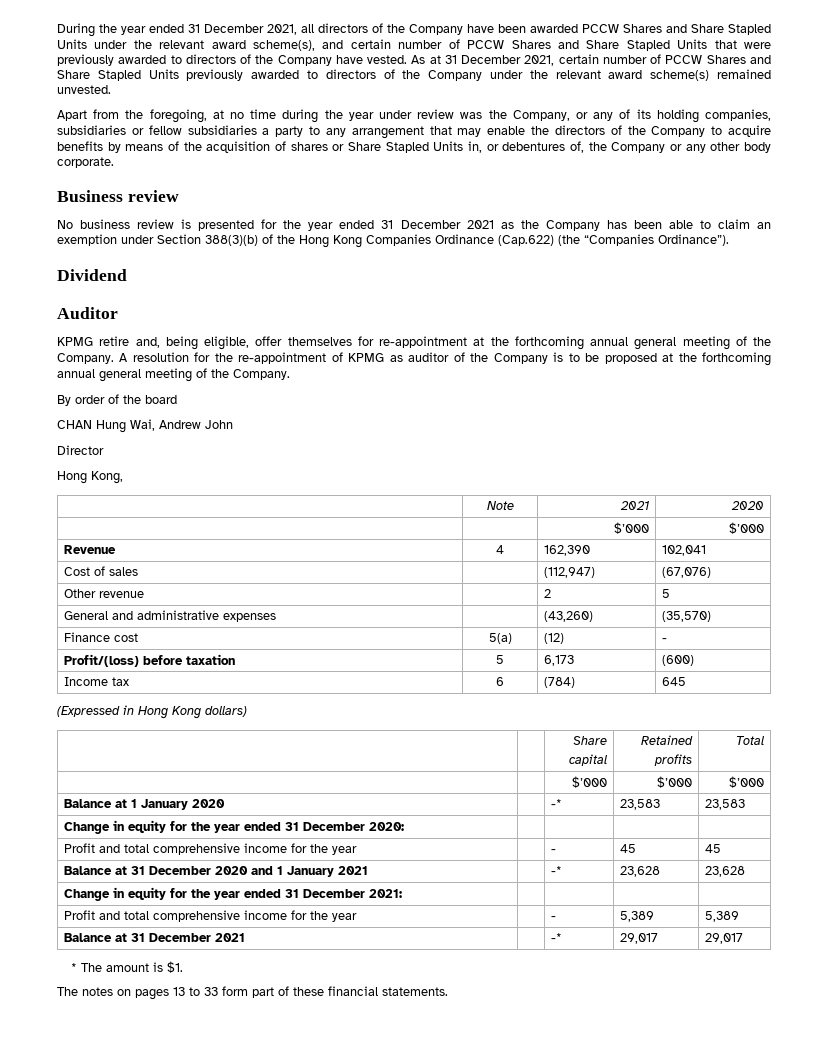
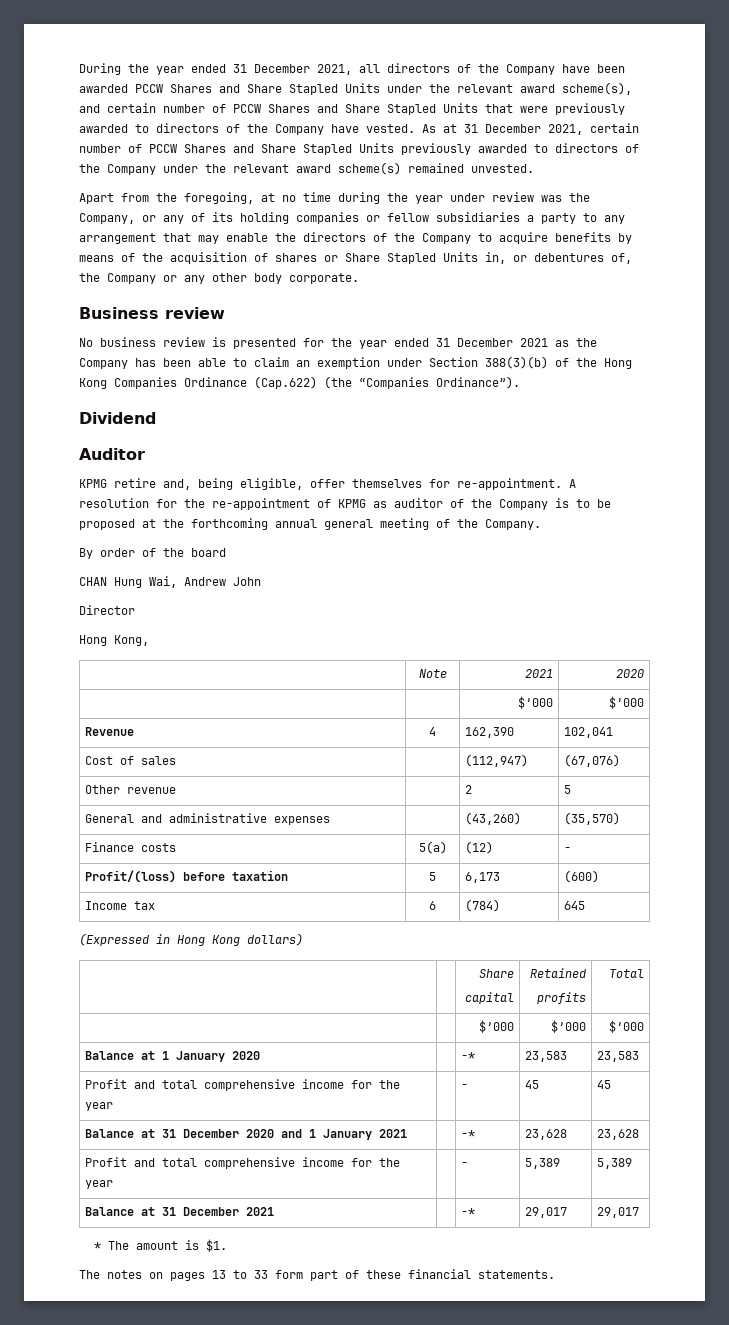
- Apart from the foregoing, at no time during the year under review was the Company, or any of its holding companies, subsidiaries or fellow subsidiaries a party to any arrangement that may enable the directors of the Company to acquire benefits by means of the acquisition of shares or Share Stapled Units in, or debentures of, the Company or any other body corporate.
+ Apart from the foregoing, at no time during the year under review was the Company, or any of its holding companies or fellow subsidiaries a party to any arrangement that may enable the directors of the Company to acquire benefits by means of the acquisition of shares or Share Stapled Units in, or debentures of, the Company or any other body corporate.
- KPMG retire and, being eligible, offer themselves for re-appointment at the forthcoming annual general meeting of the Company.
+ KPMG retire and, being eligible, offer themselves for re-appointment.
- Finance cost | 5(a) | (12) | -
+ Finance costs | 5(a) | (12) | -
- Change in equity for the year ended 31 December 2020: | | | |
- Change in equity for the year ended 31 December 2021: | | | |

